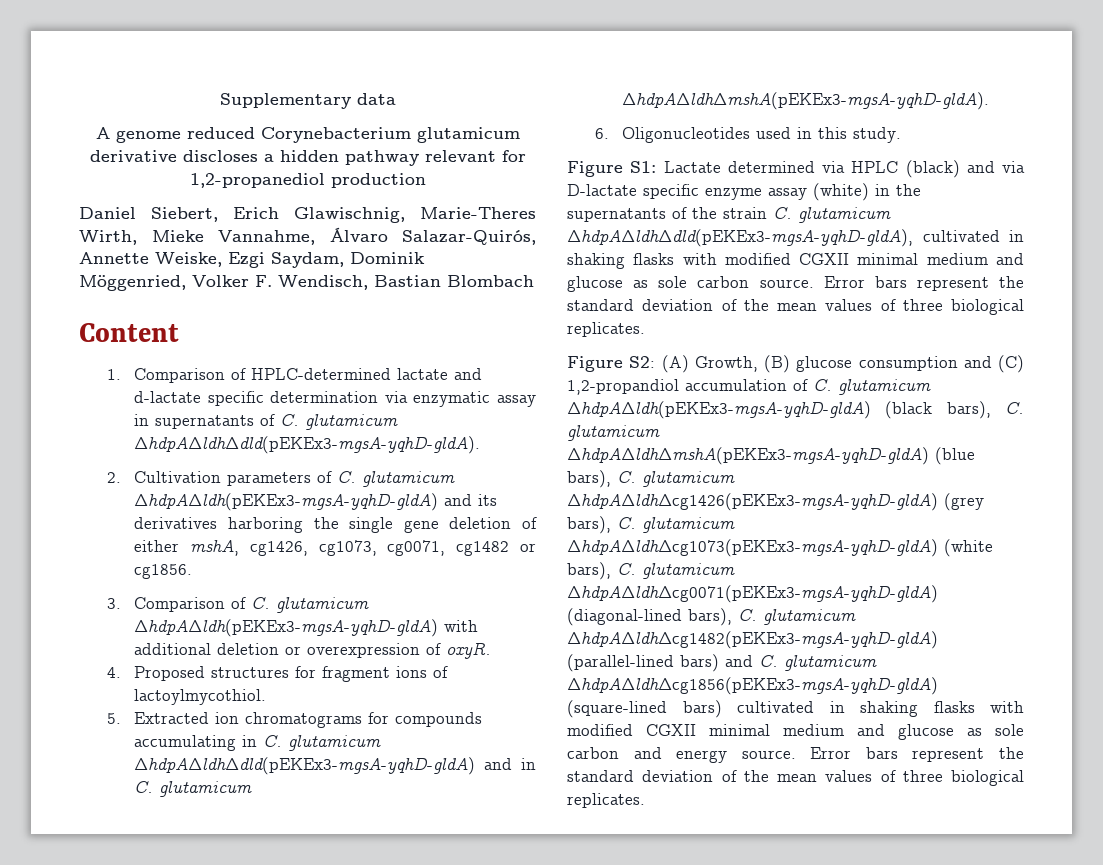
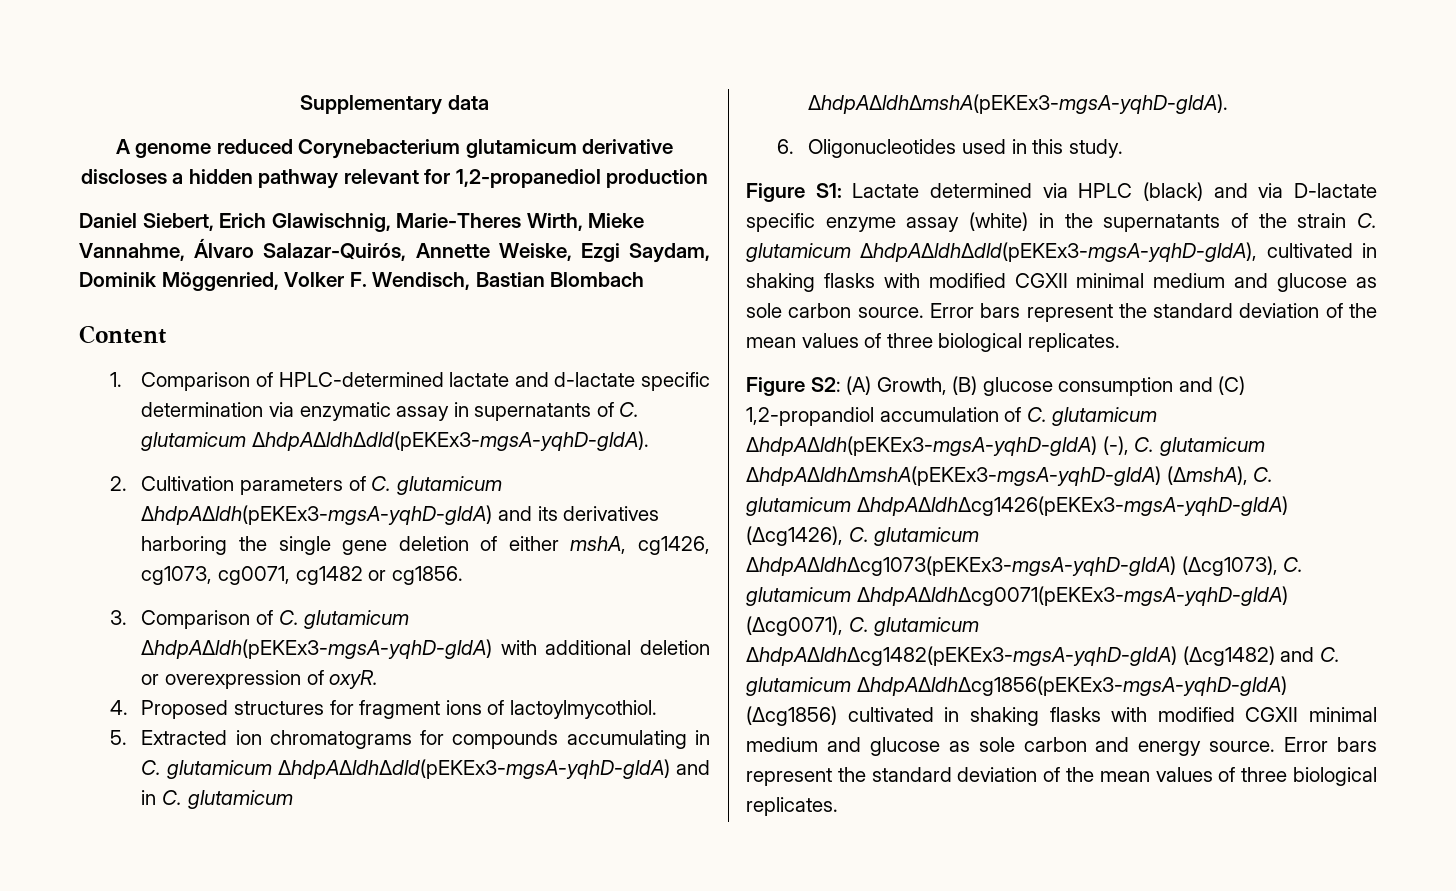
- Figure S2: (A) Growth, (B) glucose consumption and (C) 1,2-propandiol accumulation of C. glutamicum ΔhdpAΔldh(pEKEx3-mgsA-yqhD-gldA) (black bars), C. glutamicum ΔhdpAΔldhΔmshA(pEKEx3-mgsA-yqhD-gldA) (blue bars), C. glutamicum ΔhdpAΔldhΔcg1426(pEKEx3-mgsA-yqhD-gldA) (grey bars), C. glutamicum ΔhdpAΔldhΔcg1073(pEKEx3-mgsA-yqhD-gldA) (white bars), C. glutamicum ΔhdpAΔldhΔcg0071(pEKEx3-mgsA-yqhD-gldA) (diagonal-lined bars), C. glutamicum ΔhdpAΔldhΔcg1482(pEKEx3-mgsA-yqhD-gldA) (parallel-lined bars) and C. glutamicum ΔhdpAΔldhΔcg1856(pEKEx3-mgsA-yqhD-gldA) (square-lined bars) cultivated in shaking flasks with modified CGXII minimal medium and glucose as sole carbon and energy source.
+ Figure S2: (A) Growth, (B) glucose consumption and (C) 1,2-propandiol accumulation of C. glutamicum ΔhdpAΔldh(pEKEx3-mgsA-yqhD-gldA) (-), C. glutamicum ΔhdpAΔldhΔmshA(pEKEx3-mgsA-yqhD-gldA) (ΔmshA), C. glutamicum ΔhdpAΔldhΔcg1426(pEKEx3-mgsA-yqhD-gldA) (Δcg1426), C. glutamicum ΔhdpAΔldhΔcg1073(pEKEx3-mgsA-yqhD-gldA) (Δcg1073), C. glutamicum ΔhdpAΔldhΔcg0071(pEKEx3-mgsA-yqhD-gldA) (Δcg0071), C. glutamicum ΔhdpAΔldhΔcg1482(pEKEx3-mgsA-yqhD-gldA) (Δcg1482) and C. glutamicum ΔhdpAΔldhΔcg1856(pEKEx3-mgsA-yqhD-gldA) (Δcg1856) cultivated in shaking flasks with modified CGXII minimal medium and glucose as sole carbon and energy source.

